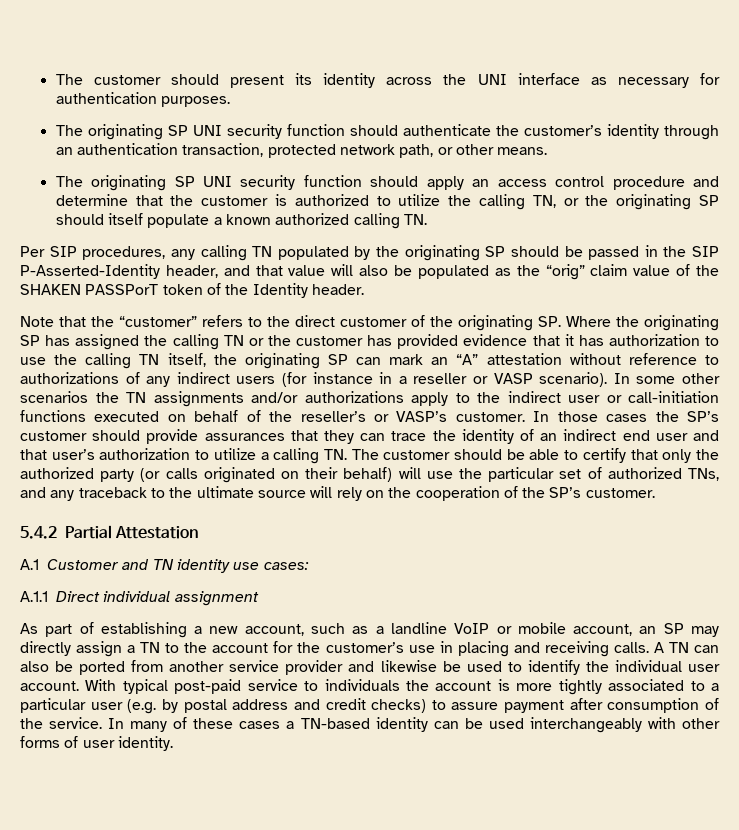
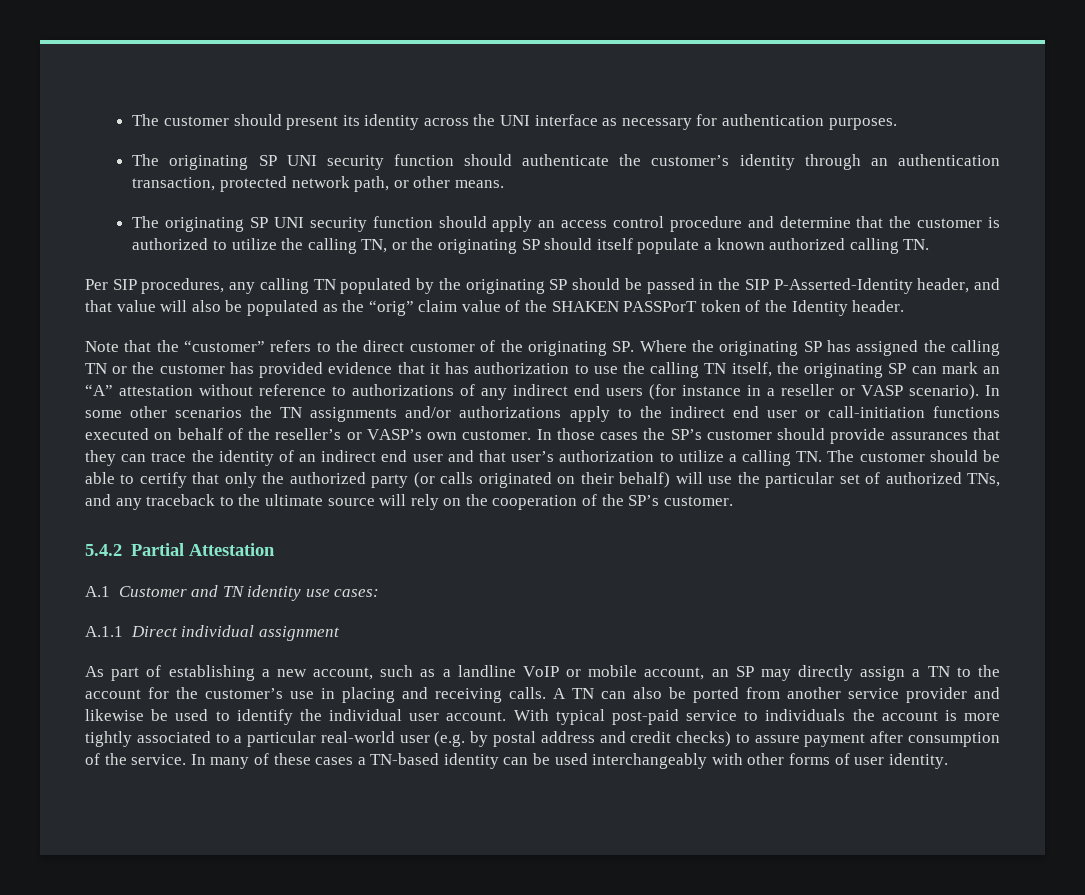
- Note that the “customer” refers to the direct customer of the originating SP. Where the originating SP has assigned the calling TN or the customer has provided evidence that it has authorization to use the calling TN itself, the originating SP can mark an “A” attestation without reference to authorizations of any indirect users (for instance in a reseller or VASP scenario).
+ Note that the “customer” refers to the direct customer of the originating SP. Where the originating SP has assigned the calling TN or the customer has provided evidence that it has authorization to use the calling TN itself, the originating SP can mark an “A” attestation without reference to authorizations of any indirect end users (for instance in a reseller or VASP scenario).
- In some other scenarios the TN assignments and/or authorizations apply to the indirect user or call-initiation functions executed on behalf of the reseller’s or VASP’s customer.
+ In some other scenarios the TN assignments and/or authorizations apply to the indirect end user or call-initiation functions executed on behalf of the reseller’s or VASP’s own customer.
- With typical post-paid service to individuals the account is more tightly associated to a particular user (e.g. by postal address and credit checks) to assure payment after consumption of the service.
+ With typical post-paid service to individuals the account is more tightly associated to a particular real-world user (e.g. by postal address and credit checks) to assure payment after consumption of the service.

